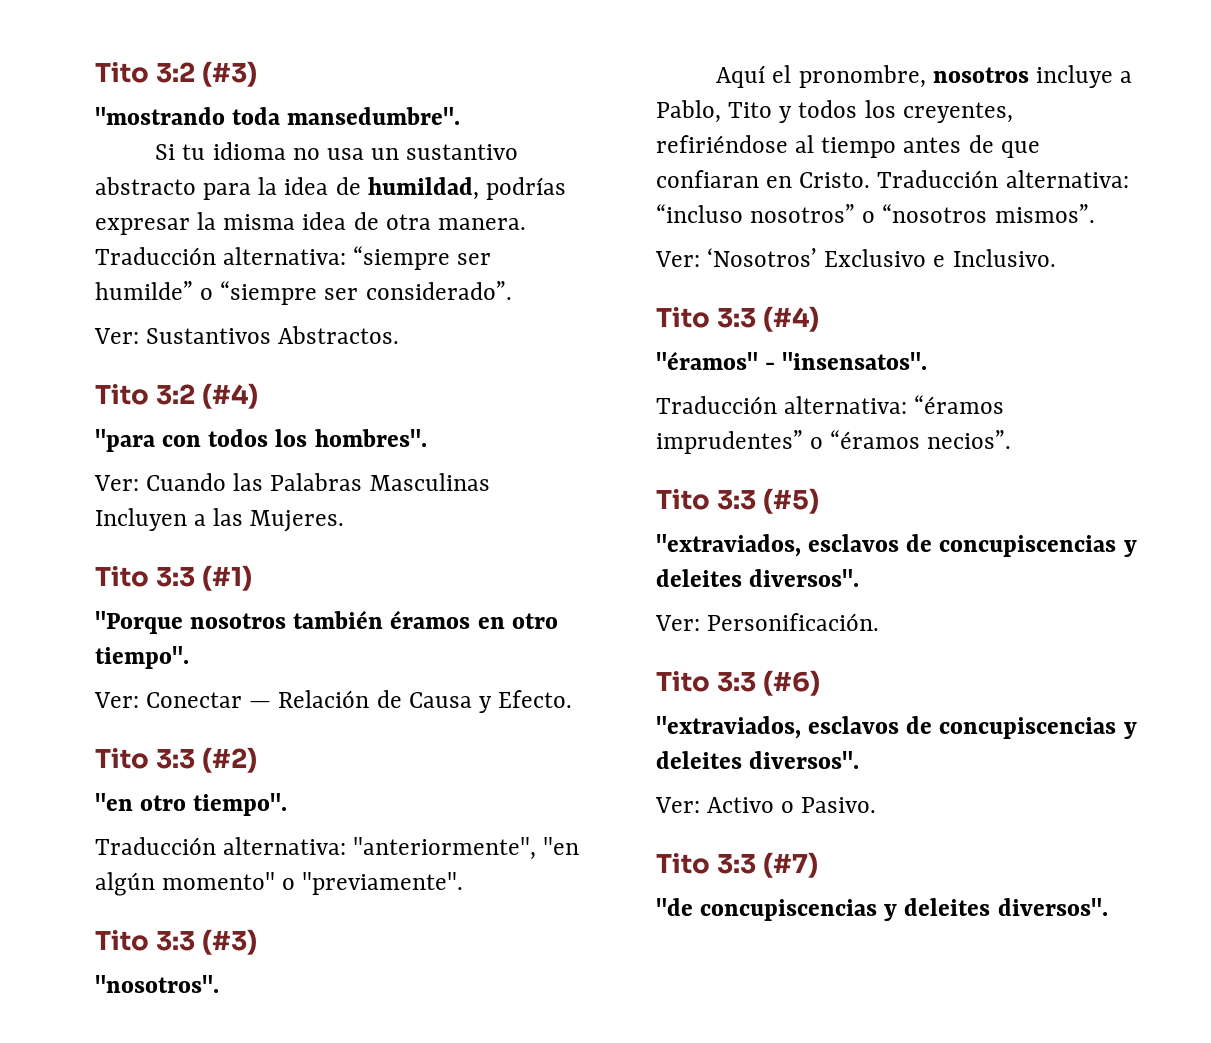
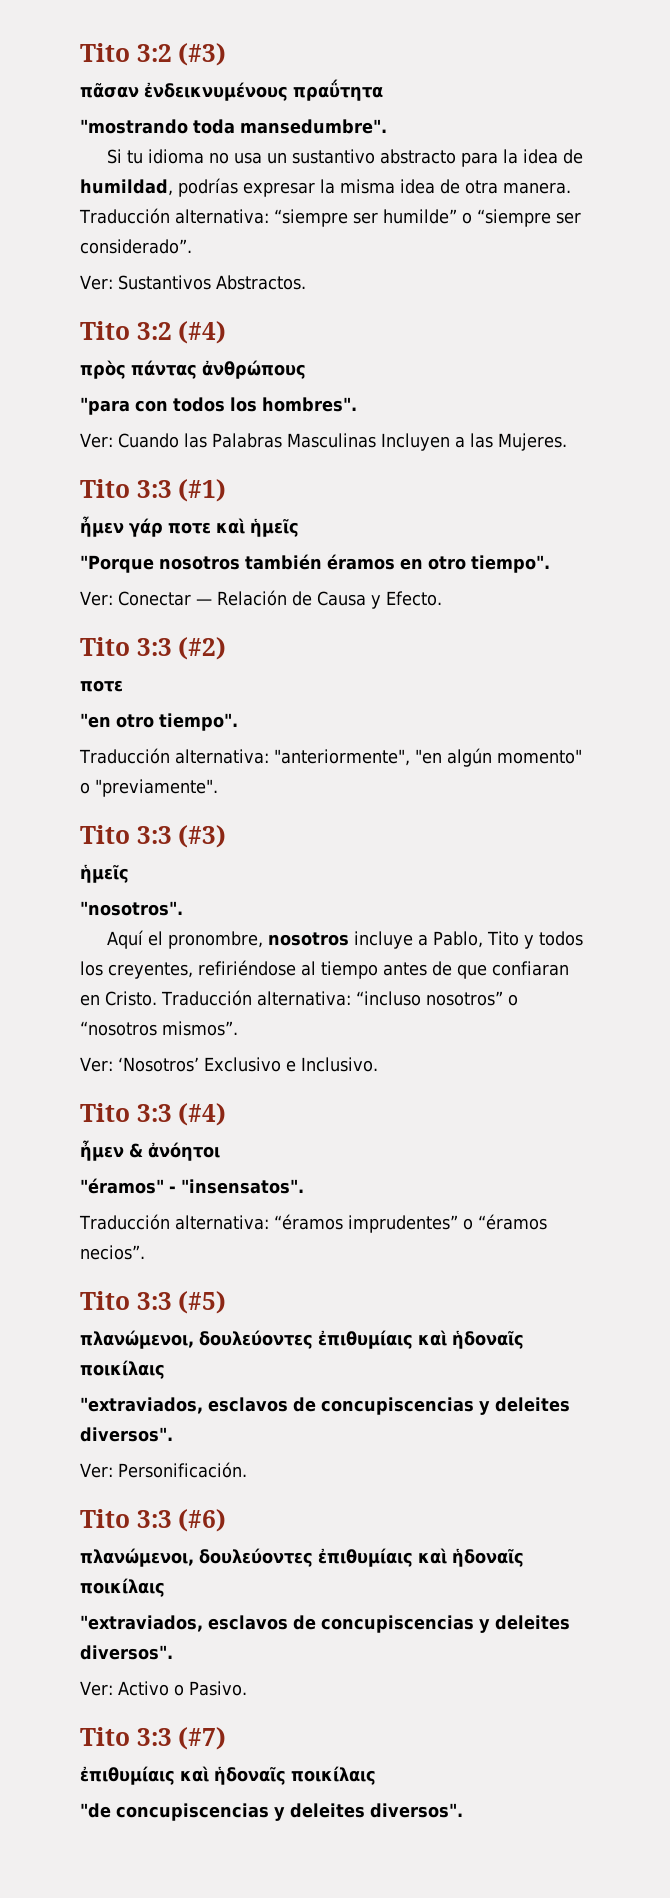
+ πᾶσαν ἐνδεικνυμένους πραΰτητα
+ πρὸς πάντας ἀνθρώπους
+ ἦμεν γάρ ποτε καὶ ἡμεῖς
  Tito 3:3 (#2)
+ ποτε
  Tito 3:3 (#3)
+ ἡμεῖς
+ ἦμεν & ἀνόητοι
  Tito 3:3 (#5)
+ πλανώμενοι, δουλεύοντες ἐπιθυμίαις καὶ ἡδοναῖς ποικίλαις
  Tito 3:3 (#6)
+ πλανώμενοι, δουλεύοντες ἐπιθυμίαις καὶ ἡδοναῖς ποικίλαις
  Tito 3:3 (#7)
+ ἐπιθυμίαις καὶ ἡδοναῖς ποικίλαις

